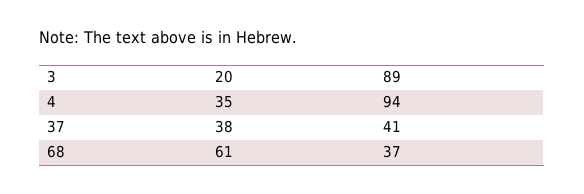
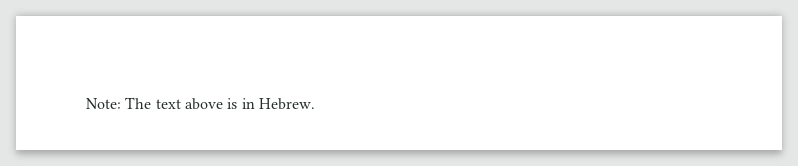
- 3 | 20 | 89
- 4 | 35 | 94
- 37 | 38 | 41
- 68 | 61 | 37

